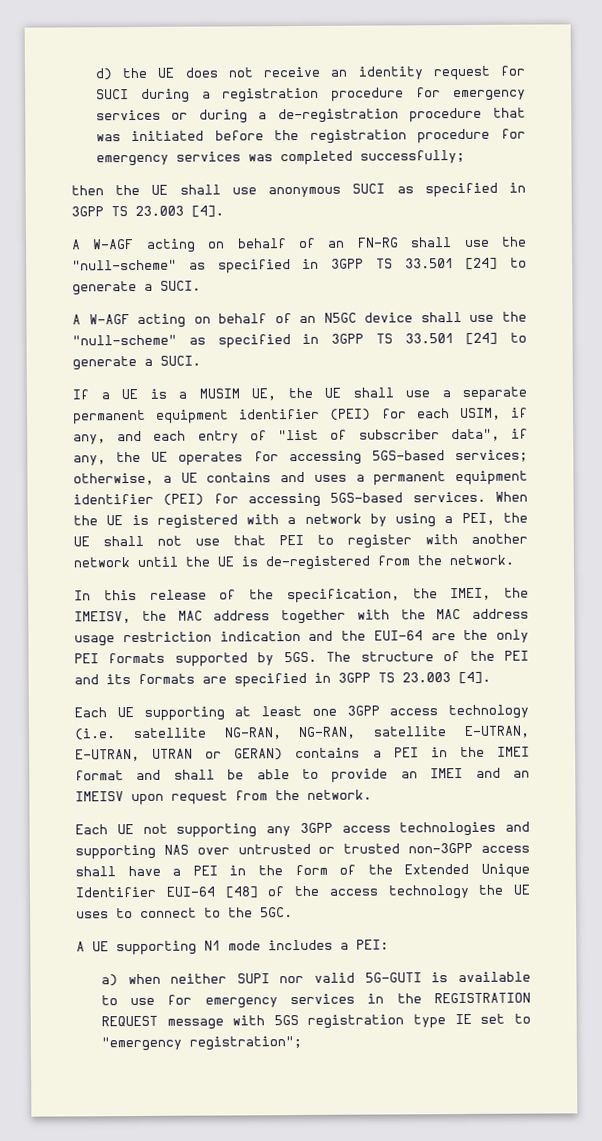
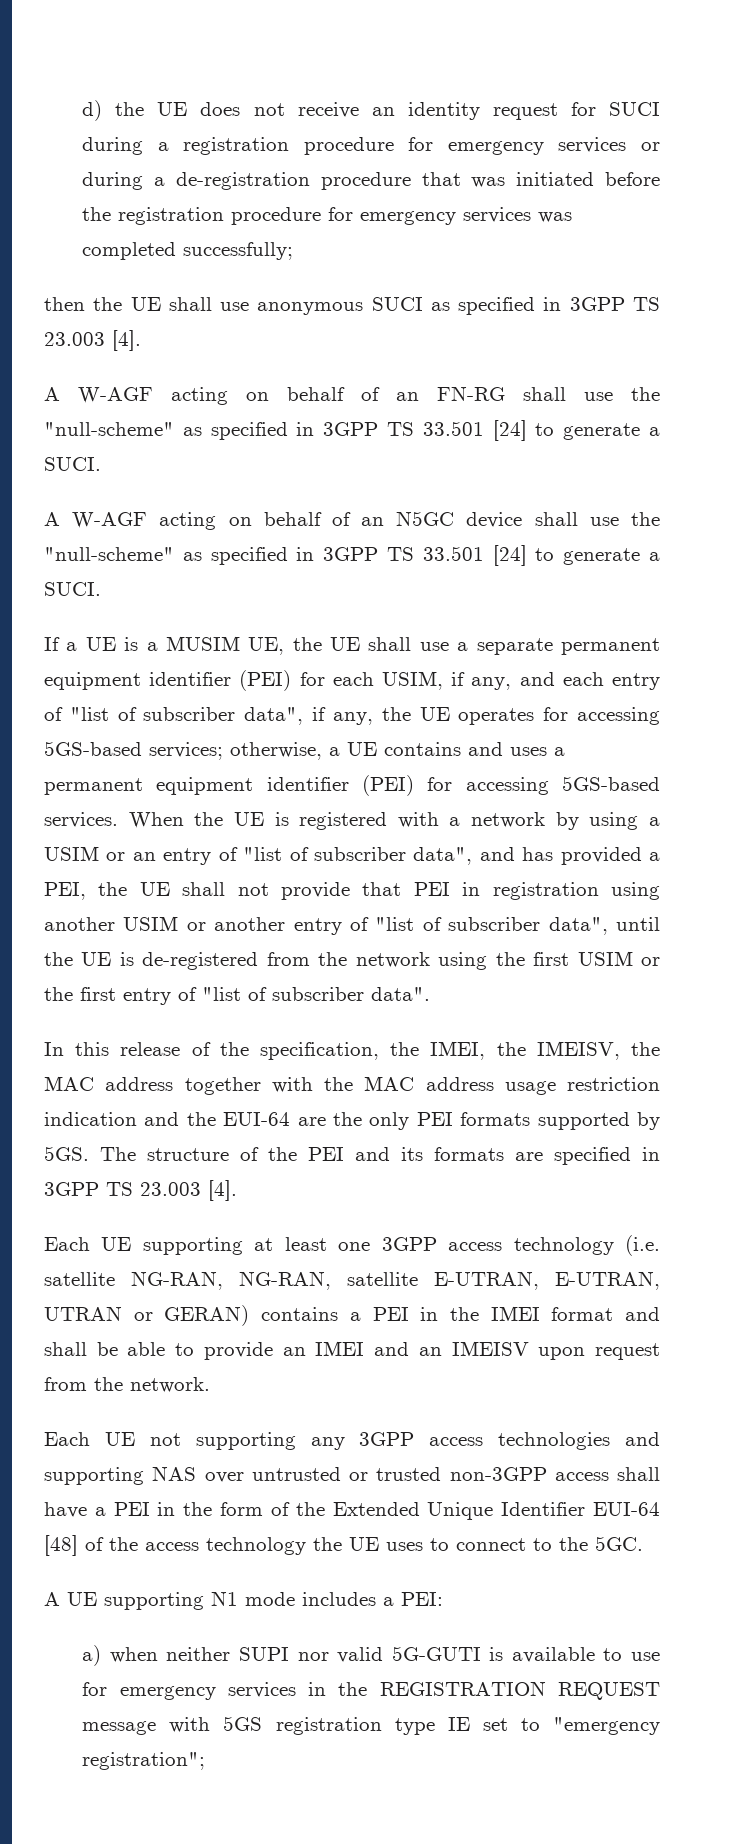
- When the UE is registered with a network by using a PEI, the UE shall not use that PEI to register with another network until the UE is de-registered from the network.
+ When the UE is registered with a network by using a USIM or an entry of "list of subscriber data", and has provided a PEI, the UE shall not provide that PEI in registration using another USIM or another entry of "list of subscriber data", until the UE is de-registered from the network using the first USIM or the first entry of "list of subscriber data".

